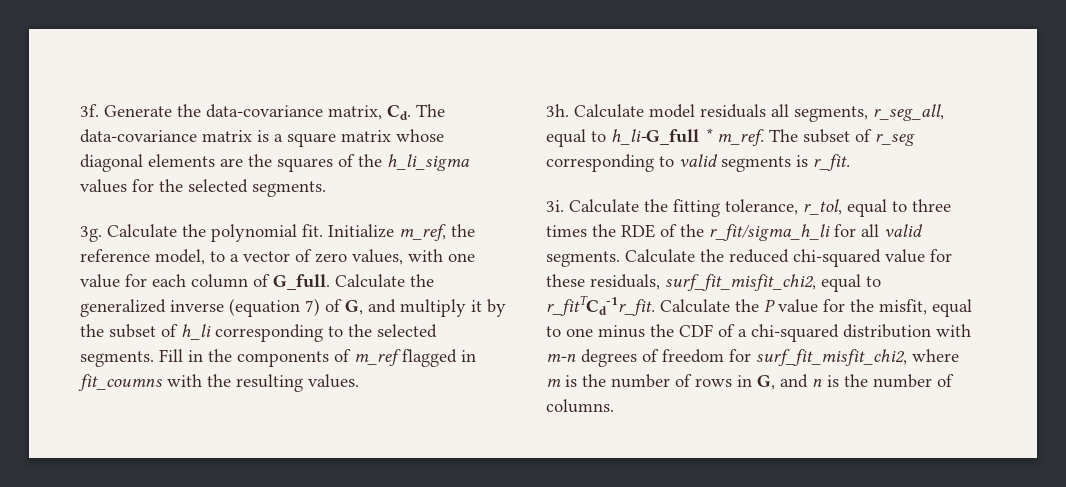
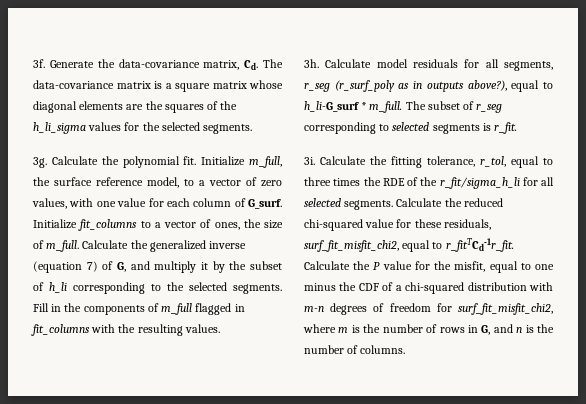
- Initialize m_ref, the reference model, to a vector of zero values, with one value for each column of G_full.
+ Initialize m_full, the surface reference model, to a vector of zero values, with one value for each column of G_surf. Initialize fit_columns to a vector of ones, the size of m_full.
- Fill in the components of m_ref flagged in fit_coumns with the resulting values.
+ Fill in the components of m_full flagged in fit_columns with the resulting values.
- Calculate model residuals all segments, r_seg_all, equal to h_li-G_full * m_ref.
+ Calculate model residuals for all segments, r_seg (r_surf_poly as in outputs above?), equal to h_li-G_surf * m_full.
- The subset of r_seg corresponding to valid segments is r_fit.
+ The subset of r_seg corresponding to selected segments is r_fit.
- Calculate the fitting tolerance, r_tol, equal to three times the RDE of the r_fit/sigma_h_li for all valid segments.
+ Calculate the fitting tolerance, r_tol, equal to three times the RDE of the r_fit/sigma_h_li for all selected segments.

